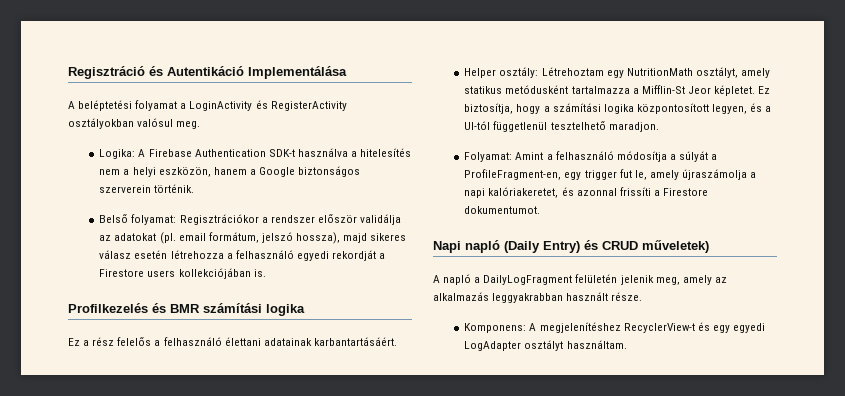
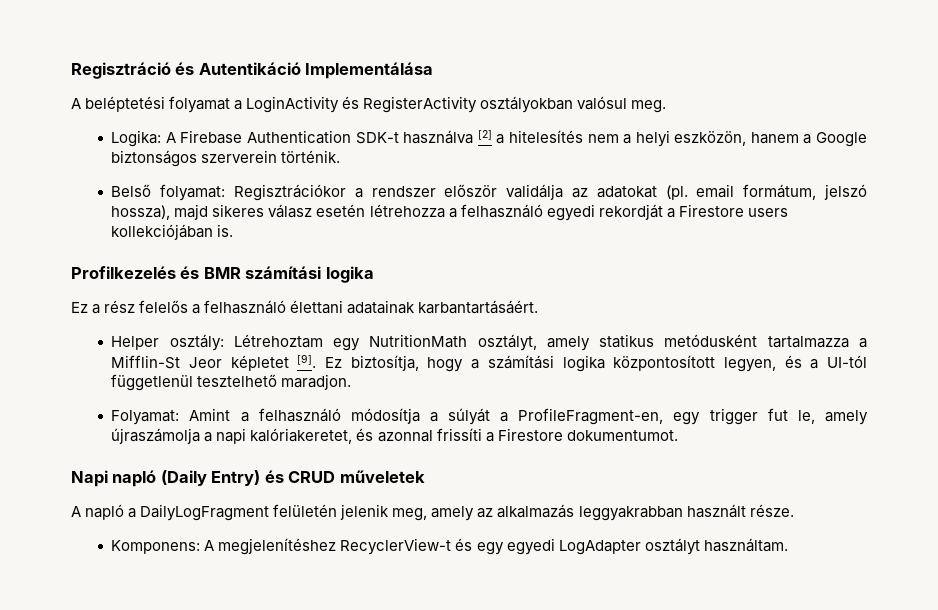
- Logika: A Firebase Authentication SDK-t használva a hitelesítés nem a helyi eszközön, hanem a Google biztonságos szerverein történik.
+ Logika: A Firebase Authentication SDK-t használva [2] a hitelesítés nem a helyi eszközön, hanem a Google biztonságos szerverein történik.
- Helper osztály: Létrehoztam egy NutritionMath osztályt, amely statikus metódusként tartalmazza a Mifflin-St Jeor képletet.
+ Helper osztály: Létrehoztam egy NutritionMath osztályt, amely statikus metódusként tartalmazza a Mifflin-St Jeor képletet [9].
- Napi napló (Daily Entry) és CRUD műveletek)
+ Napi napló (Daily Entry) és CRUD műveletek

